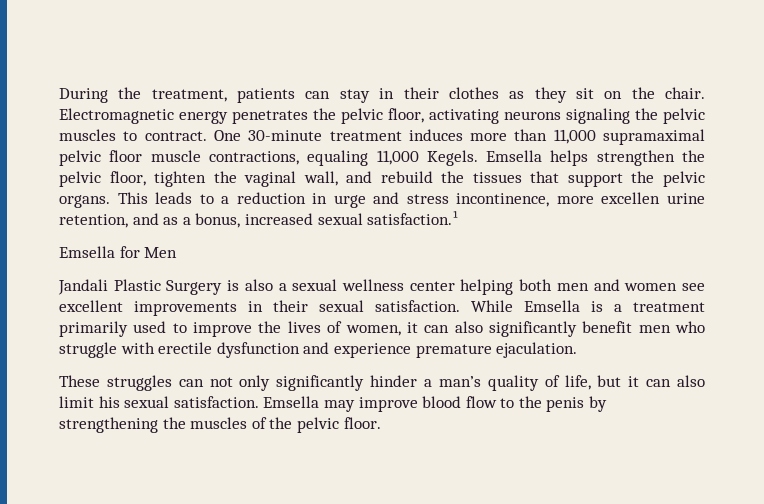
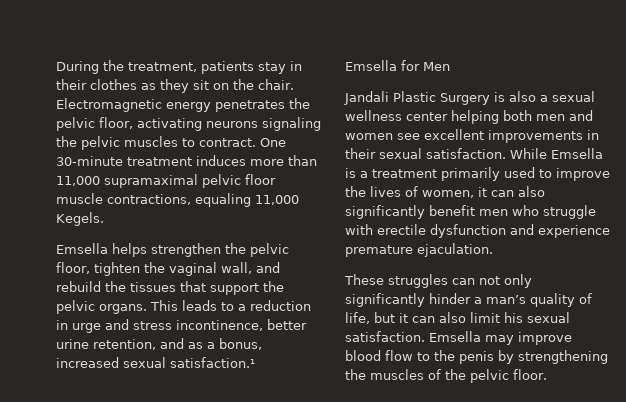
- During the treatment, patients can stay in their clothes as they sit on the chair.
+ During the treatment, patients stay in their clothes as they sit on the chair.
- One 30-minute treatment induces more than 11,000 supramaximal pelvic floor muscle contractions, equaling 11,000 Kegels. Emsella helps strengthen the pelvic floor, tighten the vaginal wall, and rebuild the tissues that support the pelvic organs.
+ One 30-minute treatment induces more than 11,000 supramaximal pelvic floor muscle contractions, equaling 11,000 Kegels.
+ Emsella helps strengthen the pelvic floor, tighten the vaginal wall, and rebuild the tissues that support the pelvic organs.
- This leads to a reduction in urge and stress incontinence, more excellen urine retention, and as a bonus, increased sexual satisfaction.¹
+ This leads to a reduction in urge and stress incontinence, better urine retention, and as a bonus, increased sexual satisfaction.¹

